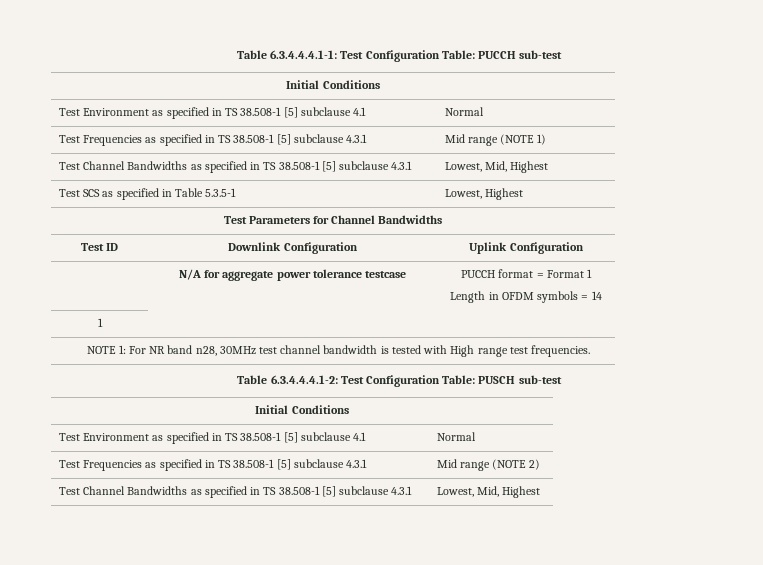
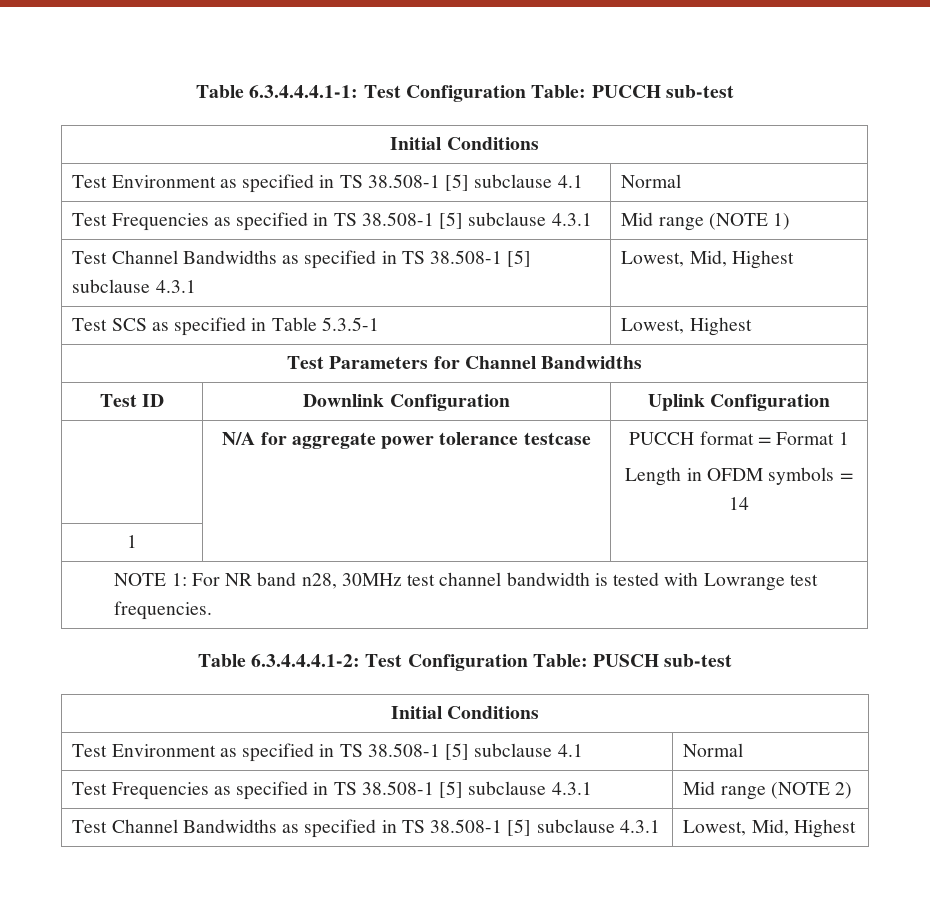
- NOTE 1: For NR band n28, 30MHz test channel bandwidth is tested with High range test frequencies.
+ NOTE 1: For NR band n28, 30MHz test channel bandwidth is tested with Lowrange test frequencies.

